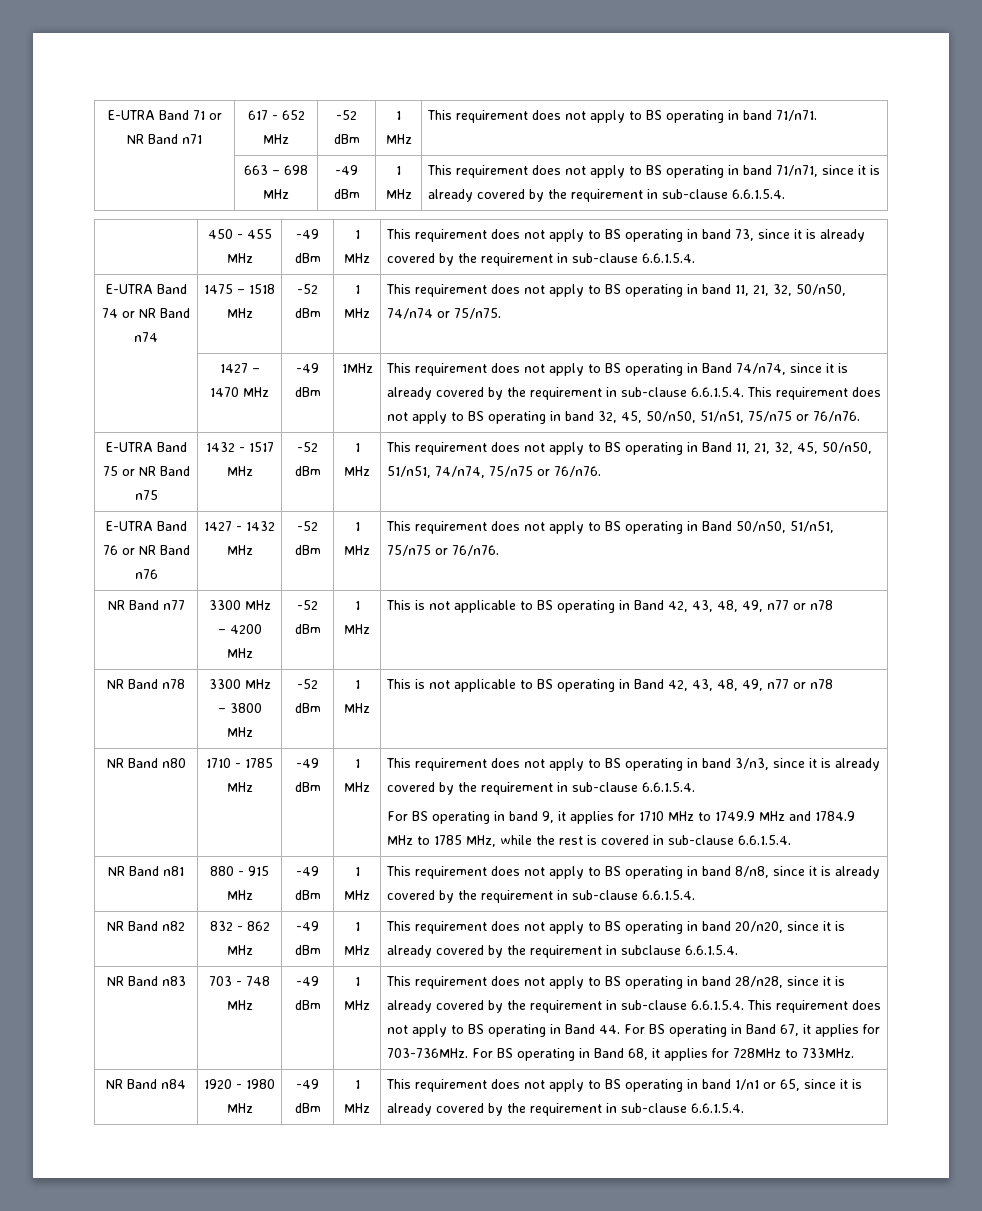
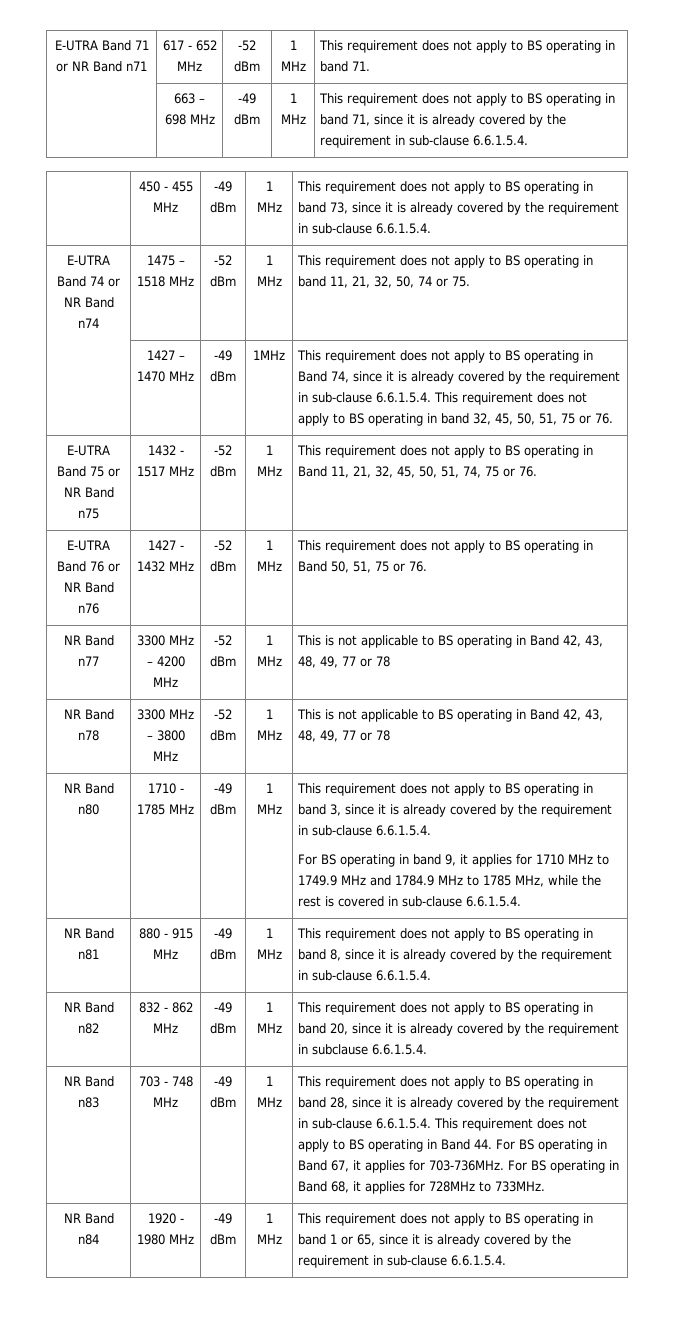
- E-UTRA Band 71 or NR Band n71 | 617 - 652 MHz | -52 dBm | 1 MHz | This requirement does not apply to BS operating in band 71/n71.
+ E-UTRA Band 71 or NR Band n71 | 617 - 652 MHz | -52 dBm | 1 MHz | This requirement does not apply to BS operating in band 71.
- | 663 – 698 MHz | -49 dBm | 1 MHz | This requirement does not apply to BS operating in band 71/n71, since it is already covered by the requirement in sub-clause 6.6.1.5.4.
+ | 663 – 698 MHz | -49 dBm | 1 MHz | This requirement does not apply to BS operating in band 71, since it is already covered by the requirement in sub-clause 6.6.1.5.4.
- E-UTRA Band 74 or NR Band n74 | 1475 – 1518 MHz | -52 dBm | 1 MHz | This requirement does not apply to BS operating in band 11, 21, 32, 50/n50, 74/n74 or 75/n75.
+ E-UTRA Band 74 or NR Band n74 | 1475 – 1518 MHz | -52 dBm | 1 MHz | This requirement does not apply to BS operating in band 11, 21, 32, 50, 74 or 75.
- This requirement does not apply to BS operating in Band 74/n74, since it is already covered by the requirement in sub-clause 6.6.1.5.4. This requirement does not apply to BS operating in band 32, 45, 50/n50, 51/n51, 75/n75 or 76/n76.
+ This requirement does not apply to BS operating in Band 74, since it is already covered by the requirement in sub-clause 6.6.1.5.4. This requirement does not apply to BS operating in band 32, 45, 50, 51, 75 or 76.
- E-UTRA Band 75 or NR Band n75 | 1432 - 1517 MHz | -52 dBm | 1 MHz | This requirement does not apply to BS operating in Band 11, 21, 32, 45, 50/n50, 51/n51, 74/n74, 75/n75 or 76/n76.
+ E-UTRA Band 75 or NR Band n75 | 1432 - 1517 MHz | -52 dBm | 1 MHz | This requirement does not apply to BS operating in Band 11, 21, 32, 45, 50, 51, 74, 75 or 76.
- E-UTRA Band 76 or NR Band n76 | 1427 - 1432 MHz | -52 dBm | 1 MHz | This requirement does not apply to BS operating in Band 50/n50, 51/n51, 75/n75 or 76/n76.
+ E-UTRA Band 76 or NR Band n76 | 1427 - 1432 MHz | -52 dBm | 1 MHz | This requirement does not apply to BS operating in Band 50, 51, 75 or 76.
- NR Band n77 | 3300 MHz – 4200 MHz | -52 dBm | 1 MHz | This is not applicable to BS operating in Band 42, 43, 48, 49, n77 or n78
+ NR Band n77 | 3300 MHz – 4200 MHz | -52 dBm | 1 MHz | This is not applicable to BS operating in Band 42, 43, 48, 49, 77 or 78
- NR Band n78 | 3300 MHz – 3800 MHz | -52 dBm | 1 MHz | This is not applicable to BS operating in Band 42, 43, 48, 49, n77 or n78
+ NR Band n78 | 3300 MHz – 3800 MHz | -52 dBm | 1 MHz | This is not applicable to BS operating in Band 42, 43, 48, 49, 77 or 78
- This requirement does not apply to BS operating in band 3/n3, since it is already covered by the requirement in sub-clause 6.6.1.5.4.
+ This requirement does not apply to BS operating in band 3, since it is already covered by the requirement in sub-clause 6.6.1.5.4.
- NR Band n81 | 880 - 915 MHz | -49 dBm | 1 MHz | This requirement does not apply to BS operating in band 8/n8, since it is already covered by the requirement in sub-clause 6.6.1.5.4.
+ NR Band n81 | 880 - 915 MHz | -49 dBm | 1 MHz | This requirement does not apply to BS operating in band 8, since it is already covered by the requirement in sub-clause 6.6.1.5.4.
- NR Band n82 | 832 - 862 MHz | -49 dBm | 1 MHz | This requirement does not apply to BS operating in band 20/n20, since it is already covered by the requirement in subclause 6.6.1.5.4.
+ NR Band n82 | 832 - 862 MHz | -49 dBm | 1 MHz | This requirement does not apply to BS operating in band 20, since it is already covered by the requirement in subclause 6.6.1.5.4.
- This requirement does not apply to BS operating in band 28/n28, since it is already covered by the requirement in sub-clause 6.6.1.5.4. This requirement does not apply to BS operating in Band 44. For BS operating in Band 67, it applies for 703-736MHz.
+ This requirement does not apply to BS operating in band 28, since it is already covered by the requirement in sub-clause 6.6.1.5.4. This requirement does not apply to BS operating in Band 44. For BS operating in Band 67, it applies for 703-736MHz.
- NR Band n84 | 1920 - 1980 MHz | -49 dBm | 1 MHz | This requirement does not apply to BS operating in band 1/n1 or 65, since it is already covered by the requirement in sub-clause 6.6.1.5.4.
+ NR Band n84 | 1920 - 1980 MHz | -49 dBm | 1 MHz | This requirement does not apply to BS operating in band 1 or 65, since it is already covered by the requirement in sub-clause 6.6.1.5.4.

